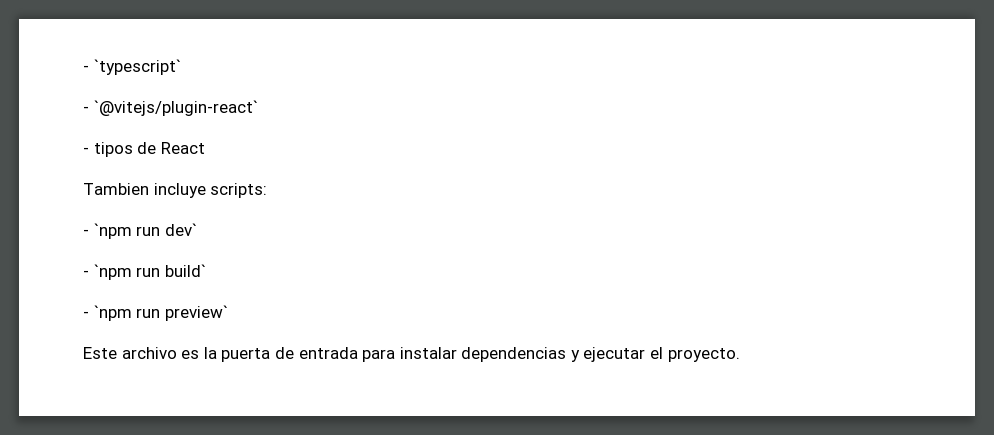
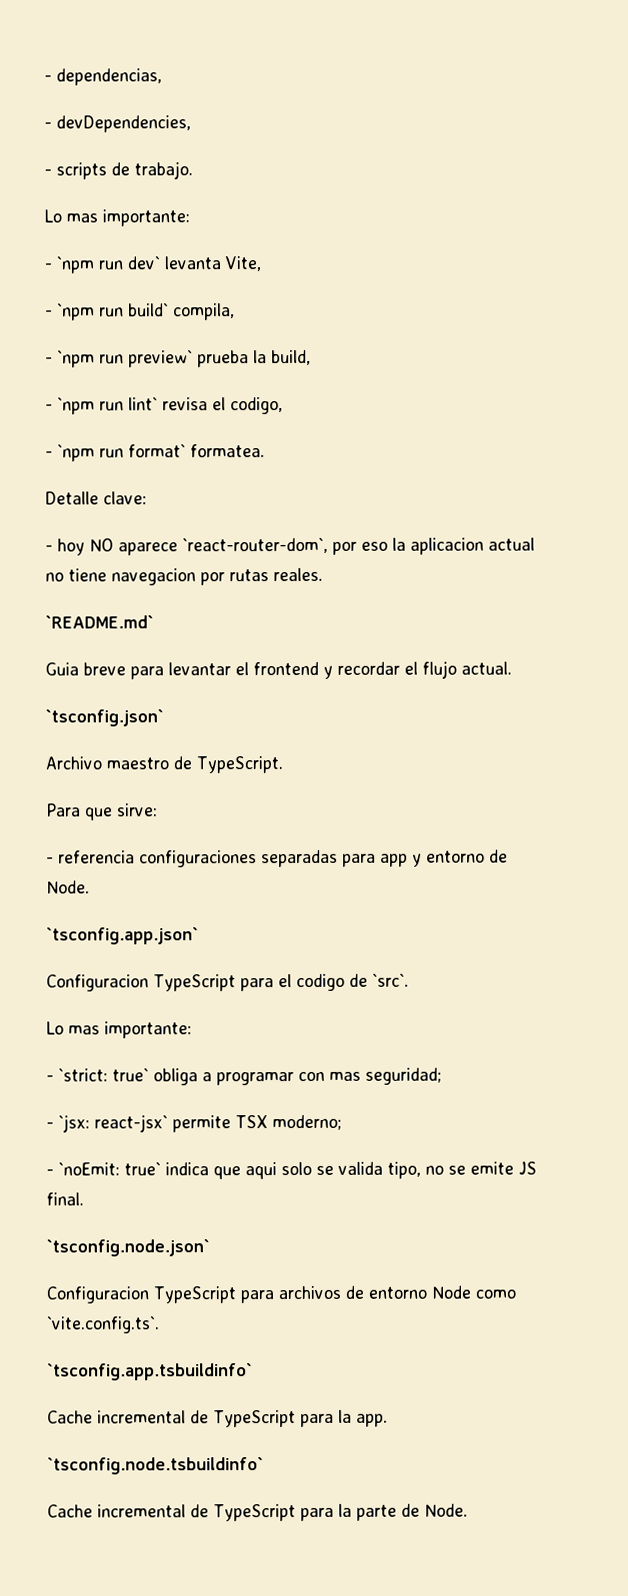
- - `typescript`
- - `@vitejs/plugin-react`
- - tipos de React
- Tambien incluye scripts:
+ - dependencias,
+ - devDependencies,
+ - scripts de trabajo.
+ Lo mas importante:
- - `npm run dev`
+ - `npm run dev` levanta Vite,
- - `npm run build`
+ - `npm run build` compila,
- - `npm run preview`
- Este archivo es la puerta de entrada para instalar dependencias y ejecutar el proyecto.
+ - `npm run preview` prueba la build,
+ - `npm run lint` revisa el codigo,
+ - `npm run format` formatea.
+ Detalle clave:
+ - hoy NO aparece `react-router-dom`, por eso la aplicacion actual no tiene navegacion por rutas reales.
+ `README.md`
+ Guia breve para levantar el frontend y recordar el flujo actual.
+ `tsconfig.json`
+ Archivo maestro de TypeScript.
+ Para que sirve:
+ - referencia configuraciones separadas para app y entorno de Node.
+ `tsconfig.app.json`
+ Configuracion TypeScript para el codigo de `src`.
+ Lo mas importante:
+ - `strict: true` obliga a programar con mas seguridad;
+ - `jsx: react-jsx` permite TSX moderno;
+ - `noEmit: true` indica que aqui solo se valida tipo, no se emite JS final.
+ `tsconfig.node.json`
+ Configuracion TypeScript para archivos de entorno Node como `vite.config.ts`.
+ `tsconfig.app.tsbuildinfo`
+ Cache incremental de TypeScript para la app.
+ `tsconfig.node.tsbuildinfo`
+ Cache incremental de TypeScript para la parte de Node.

